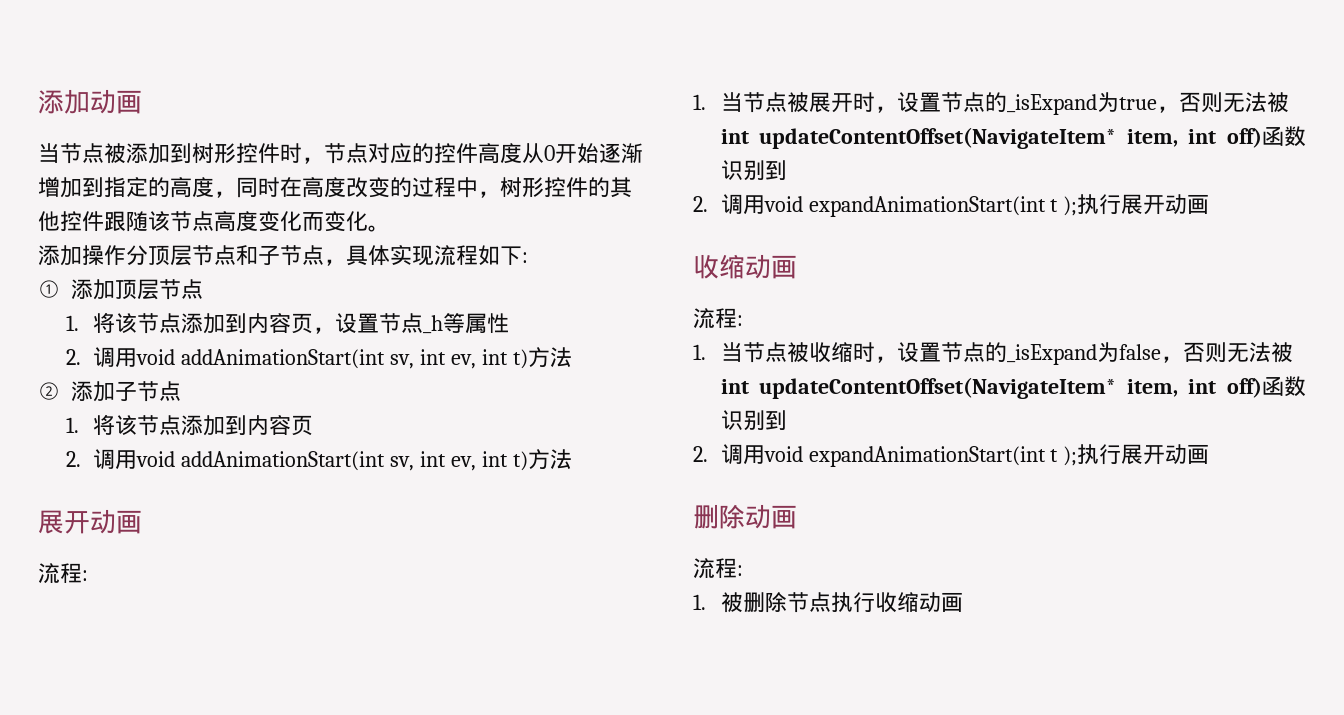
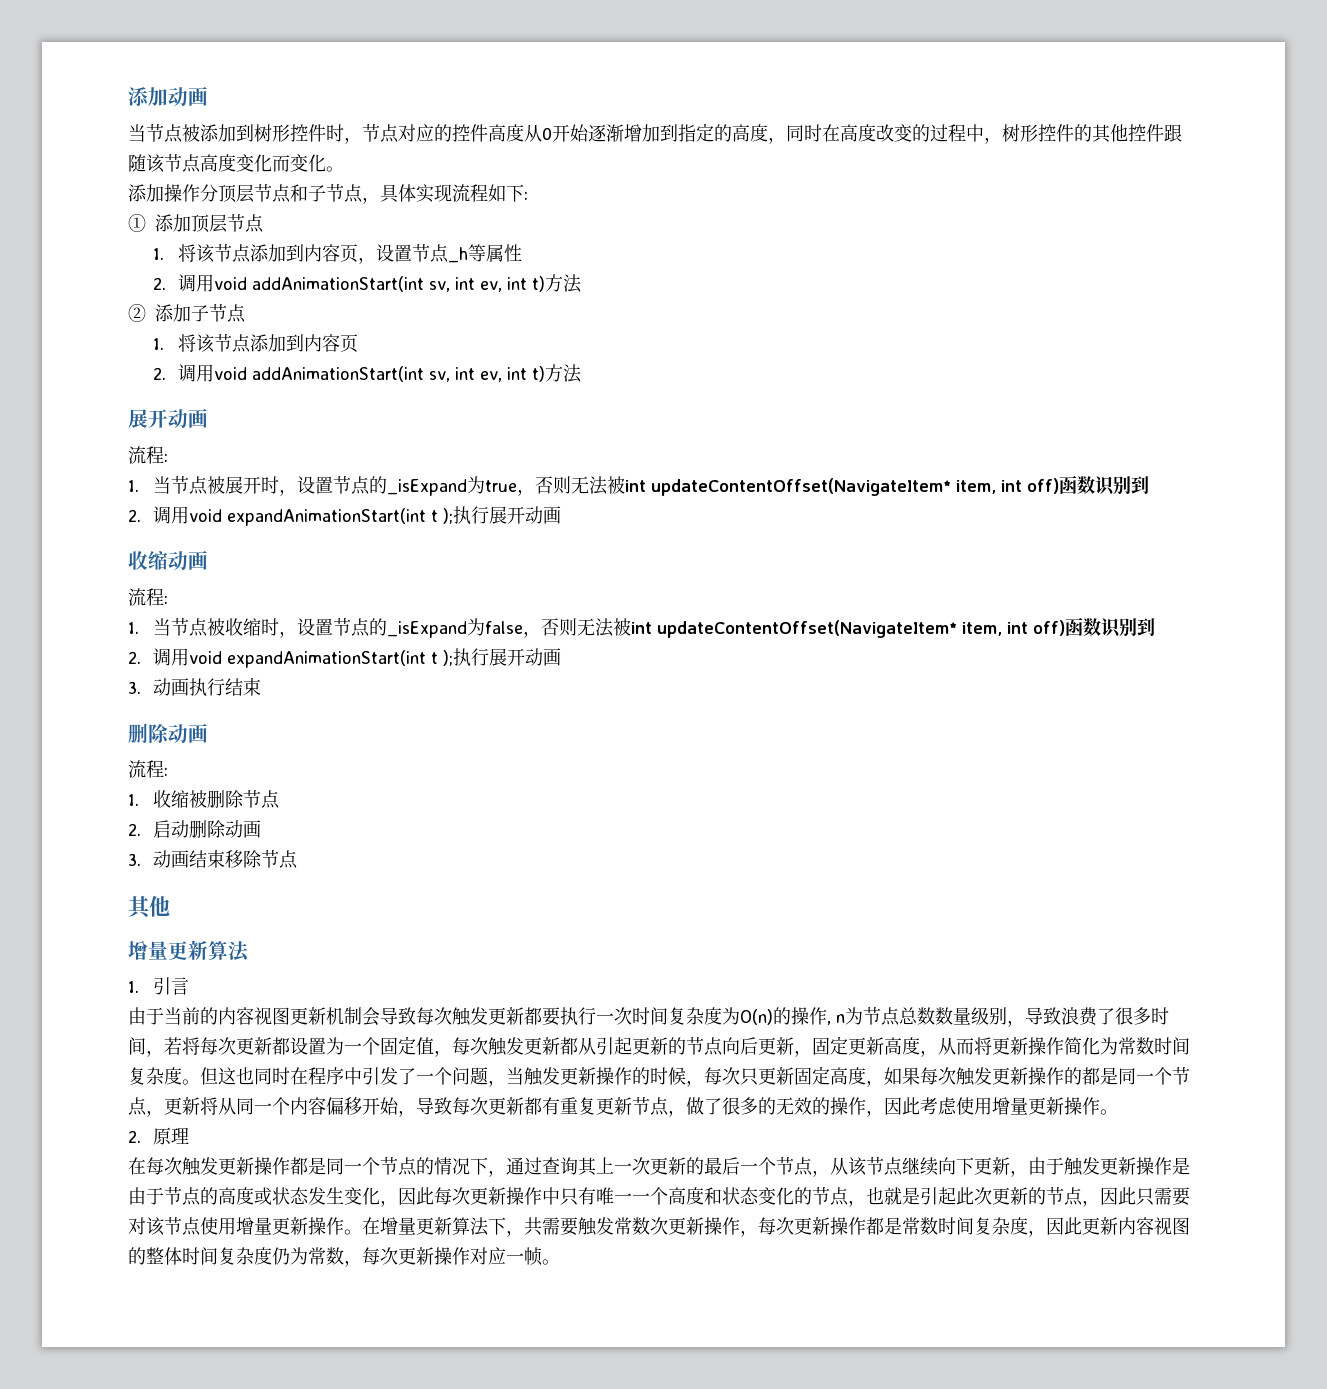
+ 3.动画执行结束
- 1.被删除节点执行收缩动画
+ 1.收缩被删除节点
+ 2.启动删除动画
+ 3.动画结束移除节点
+ 其他
+ 增量更新算法
+ 1.引言
+ 由于当前的内容视图更新机制会导致每次触发更新都要执行一次时间复杂度为O(n)的操作, n为节点总数数量级别，导致浪费了很多时间，若将每次更新都设置为一个固定值，每次触发更新都从引起更新的节点向后更新，固定更新高度，从而将更新操作简化为常数时间复杂度。但这也同时在程序中引发了一个问题，当触发更新操作的时候，每次只更新固定高度，如果每次触发更新操作的都是同一个节点，更新将从同一个内容偏移开始，导致每次更新都有重复更新节点，做了很多的无效的操作，因此考虑使用增量更新操作。
+ 2.原理
+ 在每次触发更新操作都是同一个节点的情况下，通过查询其上一次更新的最后一个节点，从该节点继续向下更新，由于触发更新操作是由于节点的高度或状态发生变化，因此每次更新操作中只有唯一一个高度和状态变化的节点，也就是引起此次更新的节点，因此只需要对该节点使用增量更新操作。在增量更新算法下，共需要触发常数次更新操作，每次更新操作都是常数时间复杂度，因此更新内容视图的整体时间复杂度仍为常数，每次更新操作对应一帧。

